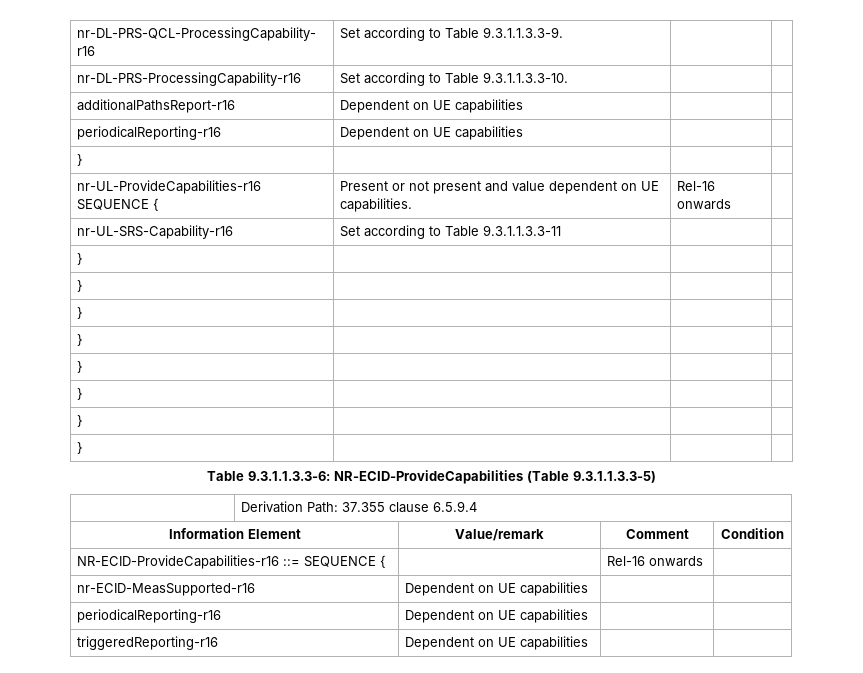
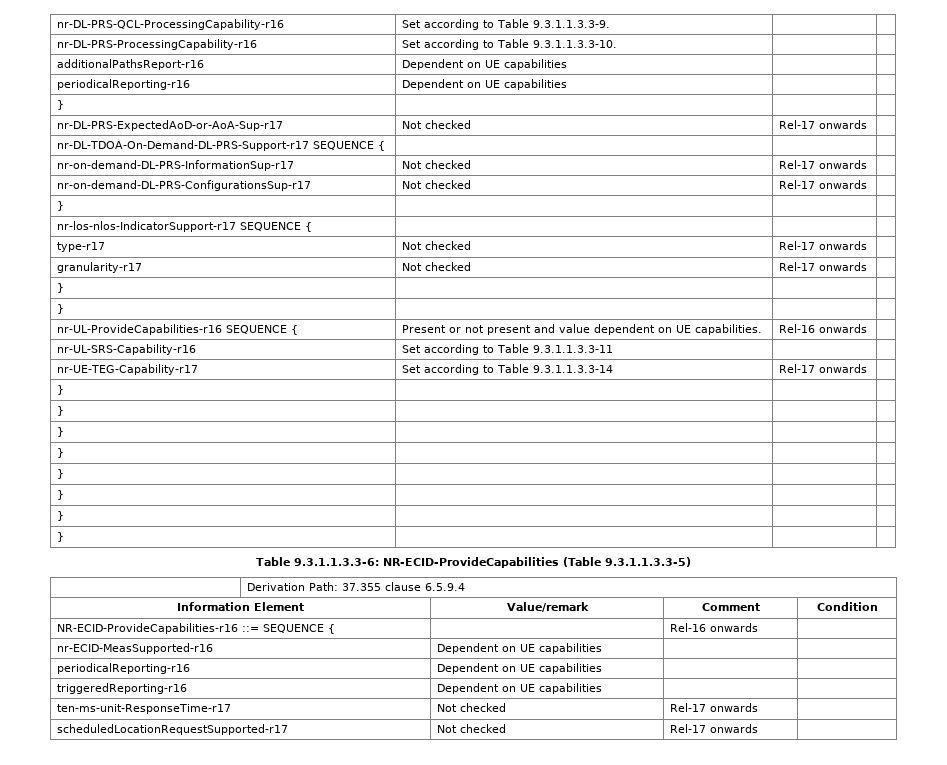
+ nr-DL-PRS-ExpectedAoD-or-AoA-Sup-r17 | Not checked | Rel-17 onwards |
+ nr-DL-TDOA-On-Demand-DL-PRS-Support-r17 SEQUENCE { | | |
+ nr-on-demand-DL-PRS-InformationSup-r17 | Not checked | Rel-17 onwards |
+ nr-on-demand-DL-PRS-ConfigurationsSup-r17 | Not checked | Rel-17 onwards |
+ } | | |
+ nr-los-nlos-IndicatorSupport-r17 SEQUENCE { | | |
+ type-r17 | Not checked | Rel-17 onwards |
+ granularity-r17 | Not checked | Rel-17 onwards |
+ } | | |
+ } | | |
+ nr-UE-TEG-Capability-r17 | Set according to Table 9.3.1.1.3.3-14 | Rel-17 onwards |
+ ten-ms-unit-ResponseTime-r17 | Not checked | Rel-17 onwards |
+ scheduledLocationRequestSupported-r17 | Not checked | Rel-17 onwards |

